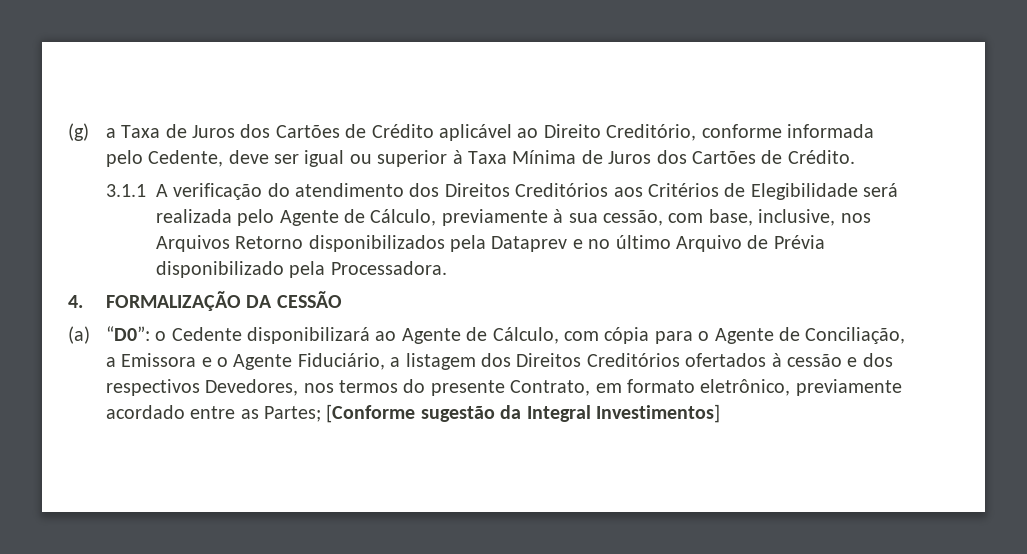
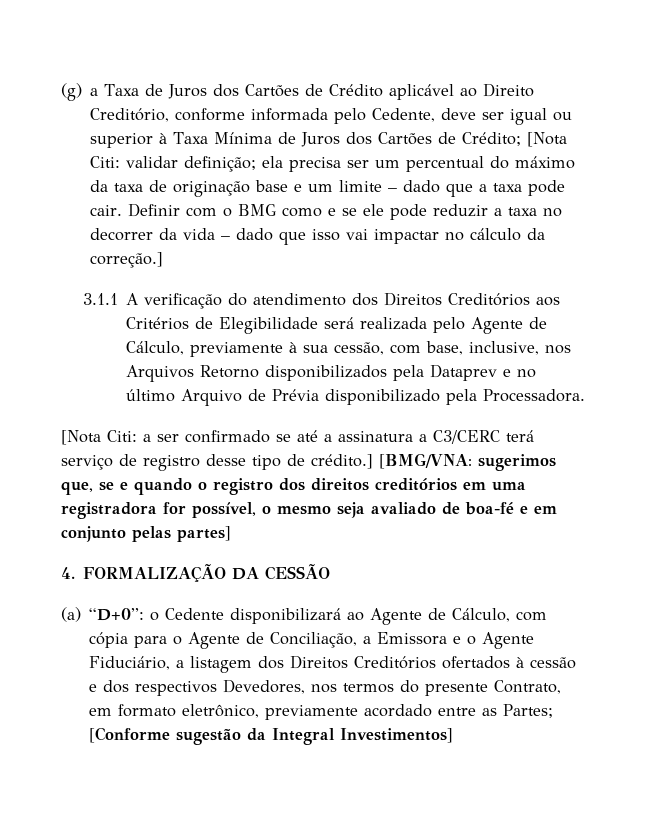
- (g) a Taxa de Juros dos Cartões de Crédito aplicável ao Direito Creditório, conforme informada pelo Cedente, deve ser igual ou superior à Taxa Mínima de Juros dos Cartões de Crédito.
+ (g) a Taxa de Juros dos Cartões de Crédito aplicável ao Direito Creditório, conforme informada pelo Cedente, deve ser igual ou superior à Taxa Mínima de Juros dos Cartões de Crédito; [Nota Citi: validar definição; ela precisa ser um percentual do máximo da taxa de originação base e um limite – dado que a taxa pode cair. Definir com o BMG como e se ele pode reduzir a taxa no decorrer da vida – dado que isso vai impactar no cálculo da correção.]
+ [Nota Citi: a ser confirmado se até a assinatura a C3/CERC terá serviço de registro desse tipo de crédito.] [BMG/VNA: sugerimos que, se e quando o registro dos direitos creditórios em uma registradora for possível, o mesmo seja avaliado de boa-fé e em conjunto pelas partes]
- (a) “D0”: o Cedente disponibilizará ao Agente de Cálculo, com cópia para o Agente de Conciliação, a Emissora e o Agente Fiduciário, a listagem dos Direitos Creditórios ofertados à cessão e dos respectivos Devedores, nos termos do presente Contrato, em formato eletrônico, previamente acordado entre as Partes; [Conforme sugestão da Integral Investimentos]
+ (a) “D+0”: o Cedente disponibilizará ao Agente de Cálculo, com cópia para o Agente de Conciliação, a Emissora e o Agente Fiduciário, a listagem dos Direitos Creditórios ofertados à cessão e dos respectivos Devedores, nos termos do presente Contrato, em formato eletrônico, previamente acordado entre as Partes; [Conforme sugestão da Integral Investimentos]

